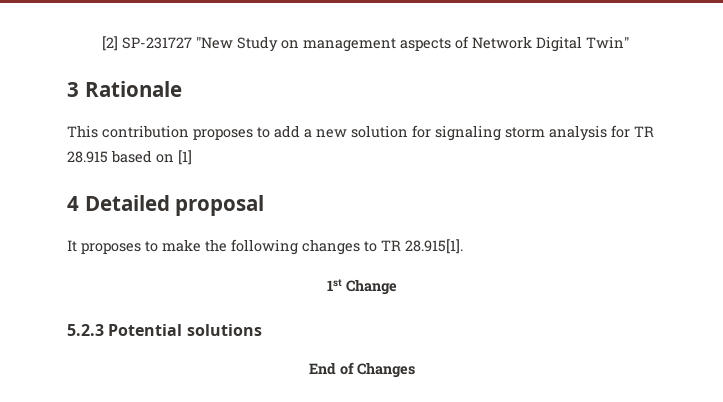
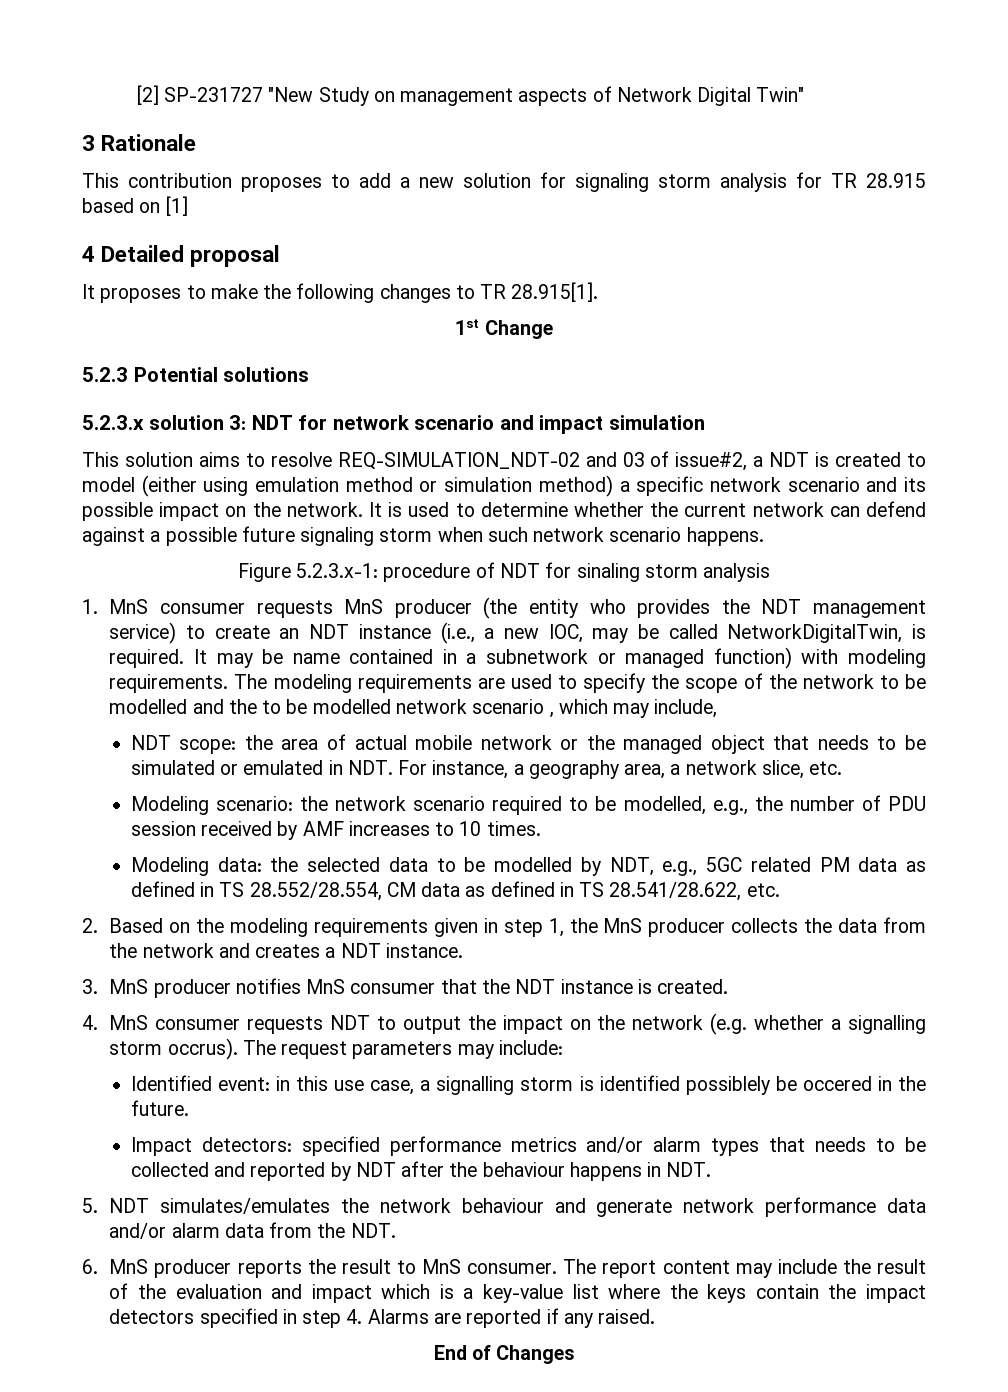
+ 5.2.3.x solution 3: NDT for network scenario and impact simulation
+ This solution aims to resolve REQ-SIMULATION_NDT-02 and 03 of issue#2, a NDT is created to model (either using emulation method or simulation method) a specific network scenario and its possible impact on the network. It is used to determine whether the current network can defend against a possible future signaling storm when such network scenario happens.
+ Figure 5.2.3.x-1: procedure of NDT for sinaling storm analysis
+ 1. MnS consumer requests MnS producer (the entity who provides the NDT management service) to create an NDT instance (i.e., a new IOC, may be called NetworkDigitalTwin, is required. It may be name contained in a subnetwork or managed function) with modeling requirements. The modeling requirements are used to specify the scope of the network to be modelled and the to be modelled network scenario , which may include,
+ NDT scope: the area of actual mobile network or the managed object that needs to be simulated or emulated in NDT. For instance, a geography area, a network slice, etc.
+ Modeling scenario: the network scenario required to be modelled, e.g., the number of PDU session received by AMF increases to 10 times.
+ Modeling data: the selected data to be modelled by NDT, e.g., 5GC related PM data as defined in TS 28.552/28.554, CM data as defined in TS 28.541/28.622, etc.
+ 2. Based on the modeling requirements given in step 1, the MnS producer collects the data from the network and creates a NDT instance.
+ 3. MnS producer notifies MnS consumer that the NDT instance is created.
+ 4. MnS consumer requests NDT to output the impact on the network (e.g. whether a signalling storm occrus). The request parameters may include:
+ Identified event: in this use case, a signalling storm is identified possiblely be occered in the future.
+ Impact detectors: specified performance metrics and/or alarm types that needs to be collected and reported by NDT after the behaviour happens in NDT.
+ 5. NDT simulates/emulates the network behaviour and generate network performance data and/or alarm data from the NDT.
+ 6. MnS producer reports the result to MnS consumer. The report content may include the result of the evaluation and impact which is a key-value list where the keys contain the impact detectors specified in step 4. Alarms are reported if any raised.

